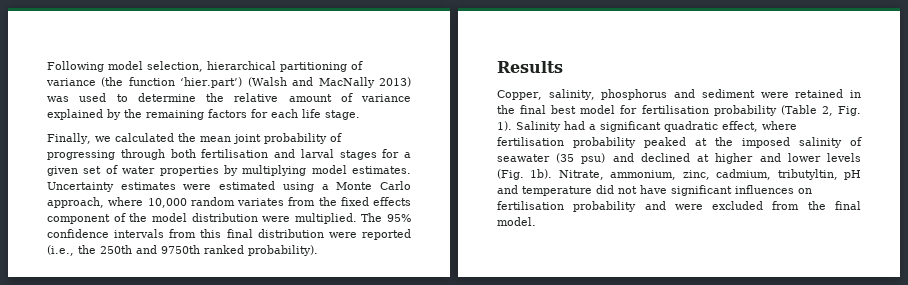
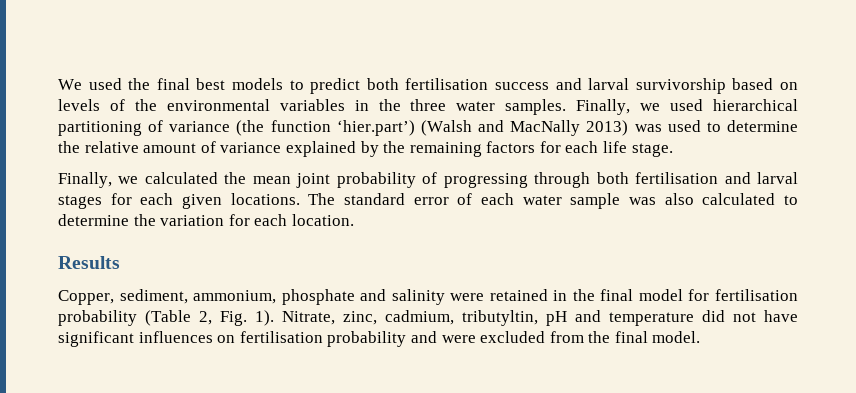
- Following model selection, hierarchical partitioning of variance (the function ‘hier.part’) (Walsh and MacNally 2013) was used to determine the relative amount of variance explained by the remaining factors for each life stage.
+ We used the final best models to predict both fertilisation success and larval survivorship based on levels of the environmental variables in the three water samples. Finally, we used hierarchical partitioning of variance (the function ‘hier.part’) (Walsh and MacNally 2013) was used to determine the relative amount of variance explained by the remaining factors for each life stage.
- Finally, we calculated the mean joint probability of progressing through both fertilisation and larval stages for a given set of water properties by multiplying model estimates. Uncertainty estimates were estimated using a Monte Carlo approach, where 10,000 random variates from the fixed effects component of the model distribution were multiplied. The 95% confidence intervals from this final distribution were reported (i.e., the 250th and 9750th ranked probability).
+ Finally, we calculated the mean joint probability of progressing through both fertilisation and larval stages for each given locations. The standard error of each water sample was also calculated to determine the variation for each location.
  Results
- Copper, salinity, phosphorus and sediment were retained in the final best model for fertilisation probability (Table 2, Fig. 1).
+ Copper, sediment, ammonium, phosphate and salinity were retained in the final model for fertilisation probability (Table 2, Fig. 1).
- Salinity had a significant quadratic effect, where fertilisation probability peaked at the imposed salinity of seawater (35 psu) and declined at higher and lower levels (Fig. 1b). Nitrate, ammonium, zinc, cadmium, tributyltin, pH and temperature did not have significant influences on fertilisation probability and were excluded from the final model.
+ Nitrate, zinc, cadmium, tributyltin, pH and temperature did not have significant influences on fertilisation probability and were excluded from the final model.

